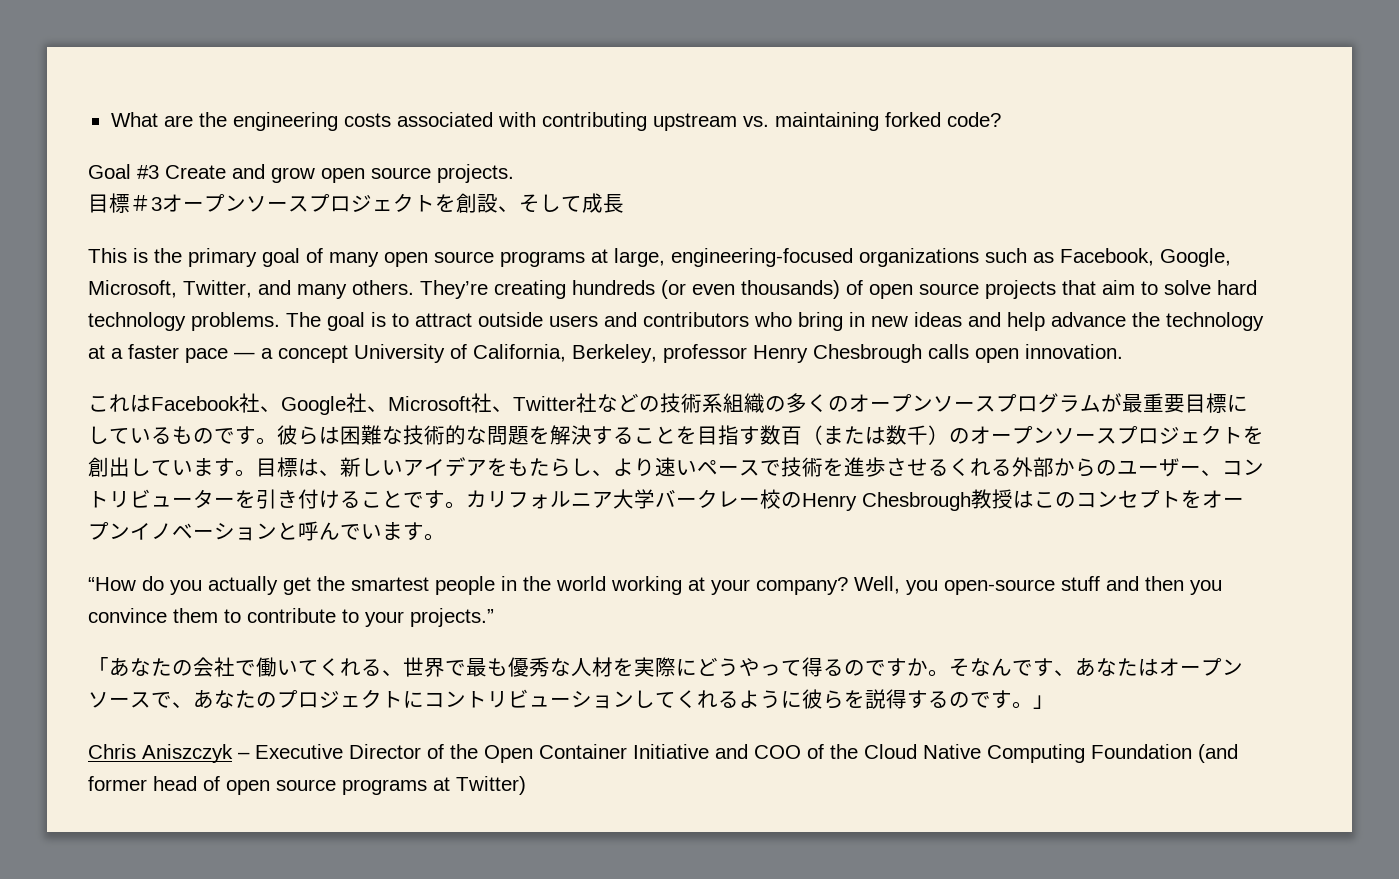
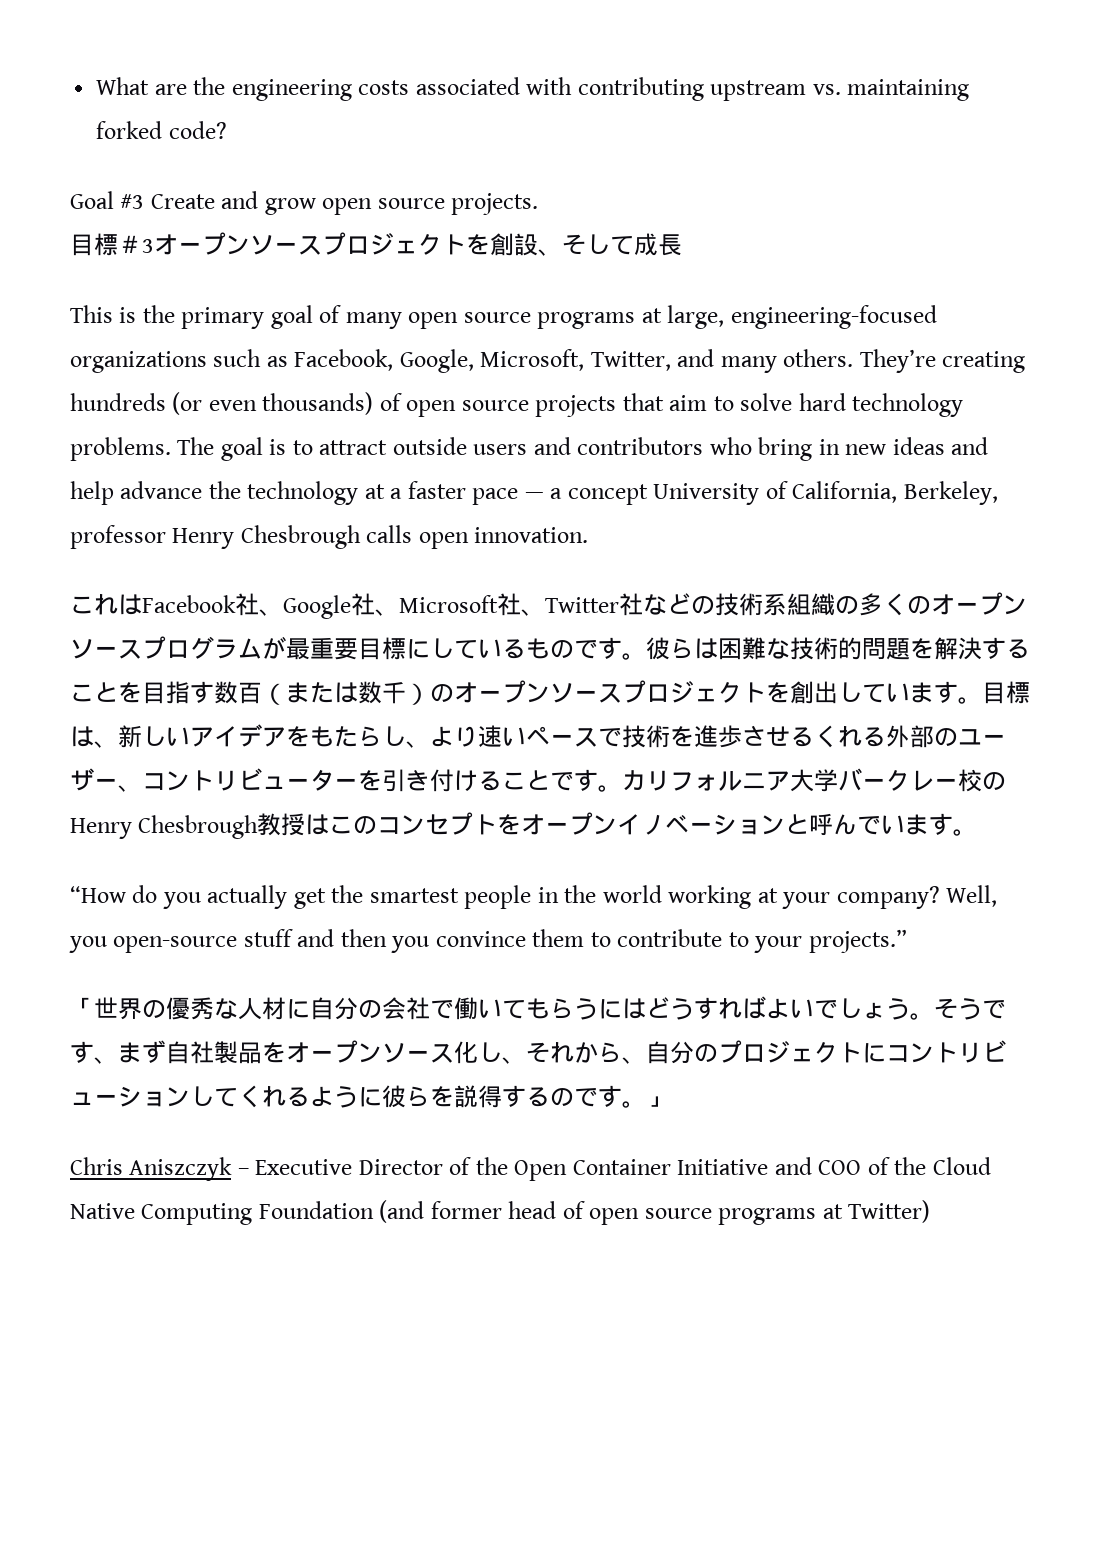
- 彼らは困難な技術的な問題を解決することを目指す数百（または数千）のオープンソースプロジェクトを創出しています。
+ 彼らは困難な技術的問題を解決することを目指す数百（または数千）のオープンソースプロジェクトを創出しています。
- 目標は、新しいアイデアをもたらし、より速いペースで技術を進歩させるくれる外部からのユーザー、コントリビューターを引き付けることです。
+ 目標は、新しいアイデアをもたらし、より速いペースで技術を進歩させるくれる外部のユーザー、コントリビューターを引き付けることです。
- 「あなたの会社で働いてくれる、世界で最も優秀な人材を実際にどうやって得るのですか。そなんです、あなたはオープンソースで、あなたのプロジェクトにコントリビューションしてくれるように彼らを説得するのです。」
+ 「世界の優秀な人材に自分の会社で働いてもらうにはどうすればよいでしょう。そうです、まず自社製品をオープンソース化し、それから、自分のプロジェクトにコントリビューションしてくれるように彼らを説得するのです。」

